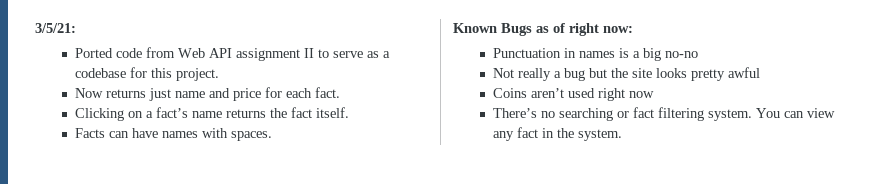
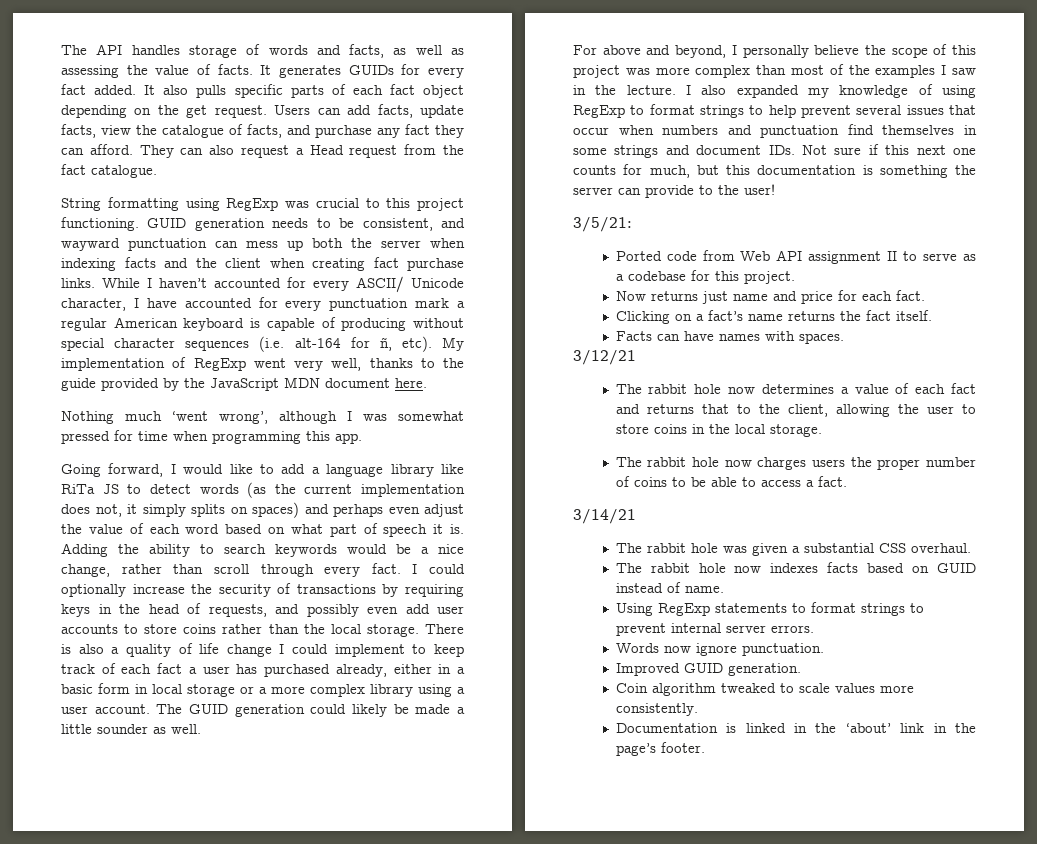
+ The API handles storage of words and facts, as well as assessing the value of facts. It generates GUIDs for every fact added. It also pulls specific parts of each fact object depending on the get request. Users can add facts, update facts, view the catalogue of facts, and purchase any fact they can afford. They can also request a Head request from the fact catalogue.
+ String formatting using RegExp was crucial to this project functioning. GUID generation needs to be consistent, and wayward punctuation can mess up both the server when indexing facts and the client when creating fact purchase links. While I haven’t accounted for every ASCII/ Unicode character, I have accounted for every punctuation mark a regular American keyboard is capable of producing without special character sequences (i.e. alt-164 for ñ, etc). My implementation of RegExp went very well, thanks to the guide provided by the JavaScript MDN document here.
+ Nothing much ‘went wrong’, although I was somewhat pressed for time when programming this app.
+ Going forward, I would like to add a language library like RiTa JS to detect words (as the current implementation does not, it simply splits on spaces) and perhaps even adjust the value of each word based on what part of speech it is. Adding the ability to search keywords would be a nice change, rather than scroll through every fact. I could optionally increase the security of transactions by requiring keys in the head of requests, and possibly even add user accounts to store coins rather than the local storage. There is also a quality of life change I could implement to keep track of each fact a user has purchased already, either in a basic form in local storage or a more complex library using a user account. The GUID generation could likely be made a little sounder as well.
+ For above and beyond, I personally believe the scope of this project was more complex than most of the examples I saw in the lecture. I also expanded my knowledge of using RegExp to format strings to help prevent several issues that occur when numbers and punctuation find themselves in some strings and document IDs. Not sure if this next one counts for much, but this documentation is something the server can provide to the user!
- Known Bugs as of right now:
- Punctuation in names is a big no-no
- Not really a bug but the site looks pretty awful
- Coins aren’t used right now
- There’s no searching or fact filtering system. You can view any fact in the system.
+ 3/12/21
+ The rabbit hole now determines a value of each fact and returns that to the client, allowing the user to store coins in the local storage.
+ The rabbit hole now charges users the proper number of coins to be able to access a fact.
+ 3/14/21
+ The rabbit hole was given a substantial CSS overhaul.
+ The rabbit hole now indexes facts based on GUID instead of name.
+ Using RegExp statements to format strings to prevent internal server errors.
+ Words now ignore punctuation.
+ Improved GUID generation.
+ Coin algorithm tweaked to scale values more consistently.
+ Documentation is linked in the ‘about’ link in the page’s footer.

